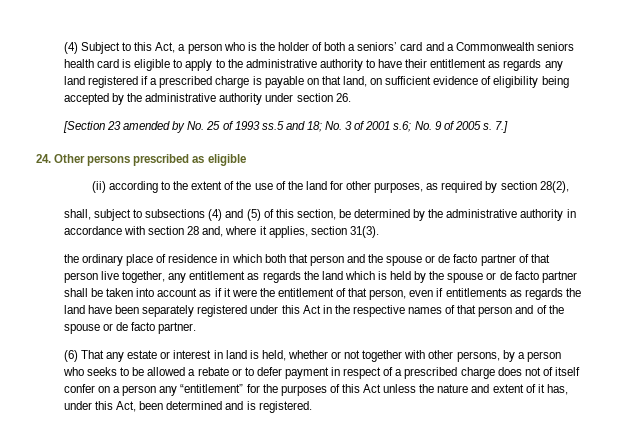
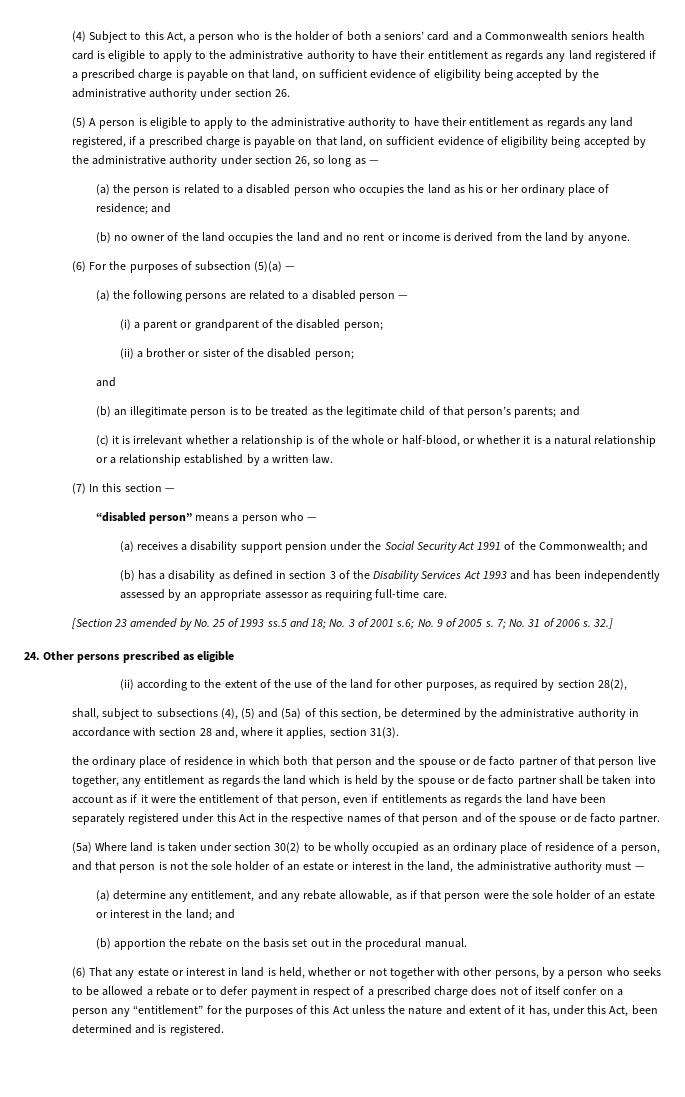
+ (5) A person is eligible to apply to the administrative authority to have their entitlement as regards any land registered, if a prescribed charge is payable on that land, on sufficient evidence of eligibility being accepted by the administrative authority under section 26, so long as —
+ (a) the person is related to a disabled person who occupies the land as his or her ordinary place of residence; and
+ (b) no owner of the land occupies the land and no rent or income is derived from the land by anyone.
+ (6) For the purposes of subsection (5)(a) —
+ (a) the following persons are related to a disabled person —
+ (i) a parent or grandparent of the disabled person;
+ (ii) a brother or sister of the disabled person;
+ and
+ (b) an illegitimate person is to be treated as the legitimate child of that person’s parents; and
+ (c) it is irrelevant whether a relationship is of the whole or half-blood, or whether it is a natural relationship or a relationship established by a written law.
+ (7) In this section —
+ “disabled person” means a person who —
+ (a) receives a disability support pension under the Social Security Act 1991 of the Commonwealth; and
+ (b) has a disability as defined in section 3 of the Disability Services Act 1993 and has been independently assessed by an appropriate assessor as requiring full-time care.
- 7.]
+ 7; No. 31 of 2006 s. 32.]
- shall, subject to subsections (4) and (5) of this section, be determined by the administrative authority in accordance with section 28 and, where it applies, section 31(3).
+ shall, subject to subsections (4), (5) and (5a) of this section, be determined by the administrative authority in accordance with section 28 and, where it applies, section 31(3).
+ (5a) Where land is taken under section 30(2) to be wholly occupied as an ordinary place of residence of a person, and that person is not the sole holder of an estate or interest in the land, the administrative authority must —
+ (a) determine any entitlement, and any rebate allowable, as if that person were the sole holder of an estate or interest in the land; and
+ (b) apportion the rebate on the basis set out in the procedural manual.

